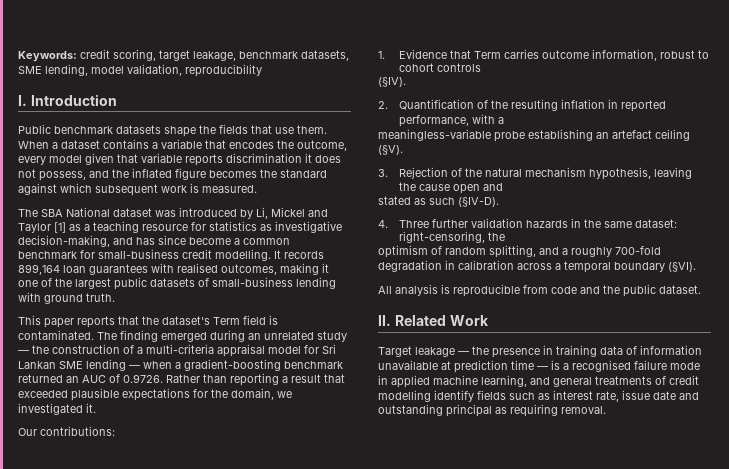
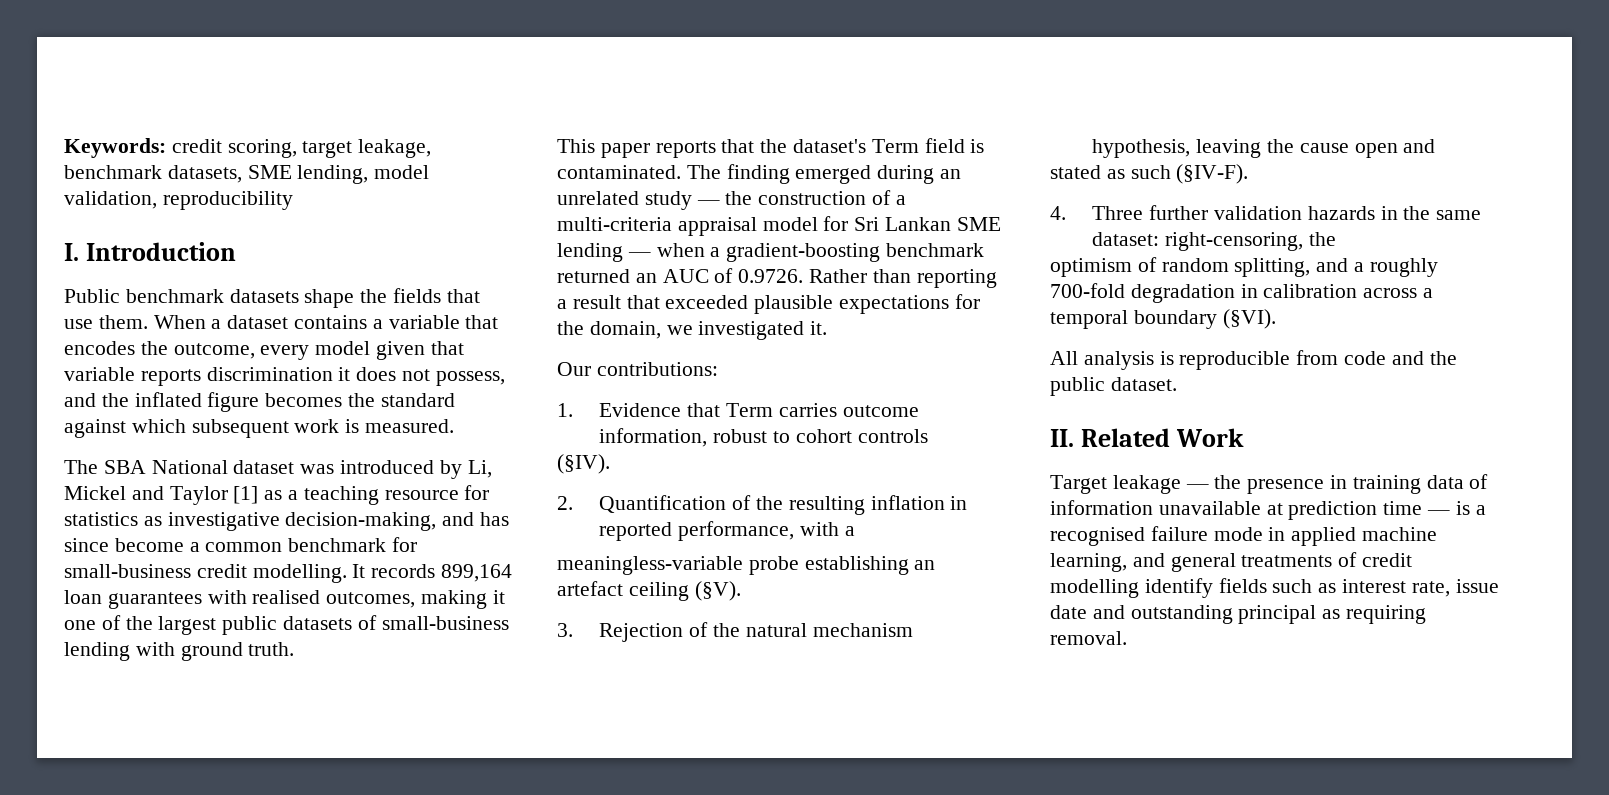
- stated as such (§IV-D).
+ stated as such (§IV-F).

